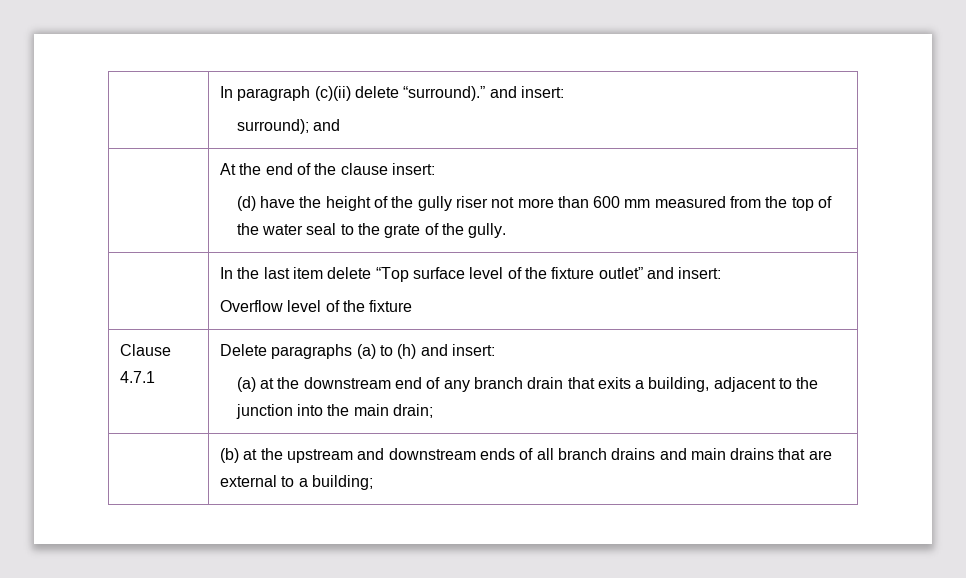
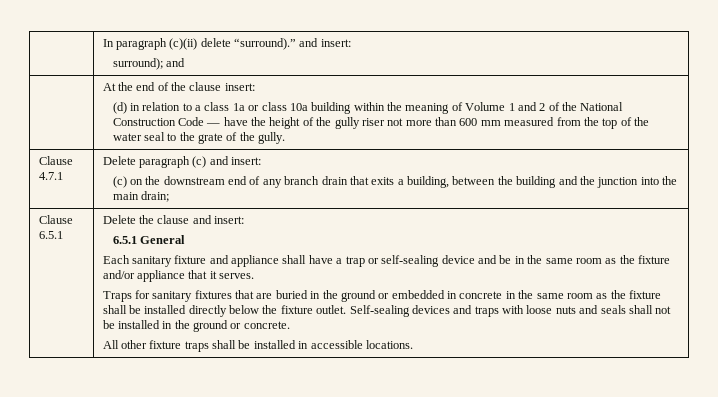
- (d) have the height of the gully riser not more than 600 mm measured from the top of the water seal to the grate of the gully.
+ (d) in relation to a class 1a or class 10a building within the meaning of Volume 1 and 2 of the National Construction Code — have the height of the gully riser not more than 600 mm measured from the top of the water seal to the grate of the gully.
- | In the last item delete “Top surface level of the fixture outlet” and insert:
- Overflow level of the fixture
- Clause 4.7.1 | Delete paragraphs (a) to (h) and insert:
- (a) at the downstream end of any branch drain that exits a building, adjacent to the junction into the main drain;
+ Clause 4.7.1 | Delete paragraph (c) and insert:
+ (c) on the downstream end of any branch drain that exits a building, between the building and the junction into the main drain;
- (b) at the upstream and downstream ends of all branch drains and main drains that are external to a building;
+ Clause 6.5.1 | Delete the clause and insert:
+ 6.5.1 General
+ Each sanitary fixture and appliance shall have a trap or self-sealing device and be in the same room as the fixture and/or appliance that it serves.
+ Traps for sanitary fixtures that are buried in the ground or embedded in concrete in the same room as the fixture shall be installed directly below the fixture outlet. Self-sealing devices and traps with loose nuts and seals shall not be installed in the ground or concrete.
+ All other fixture traps shall be installed in accessible locations.

